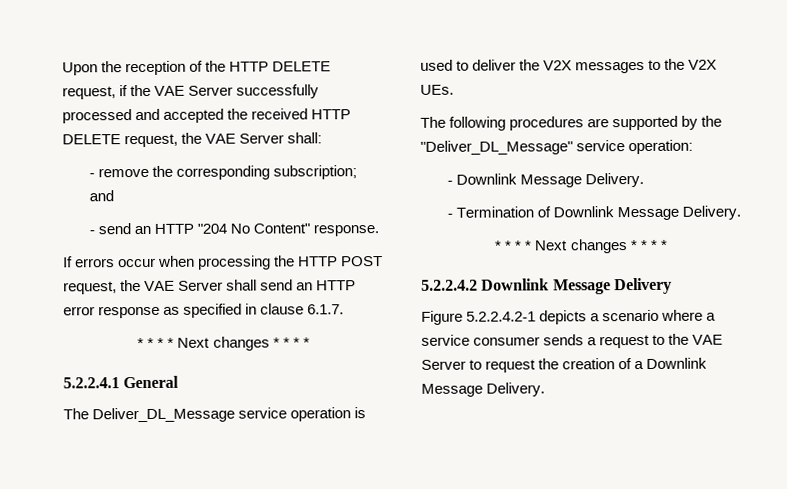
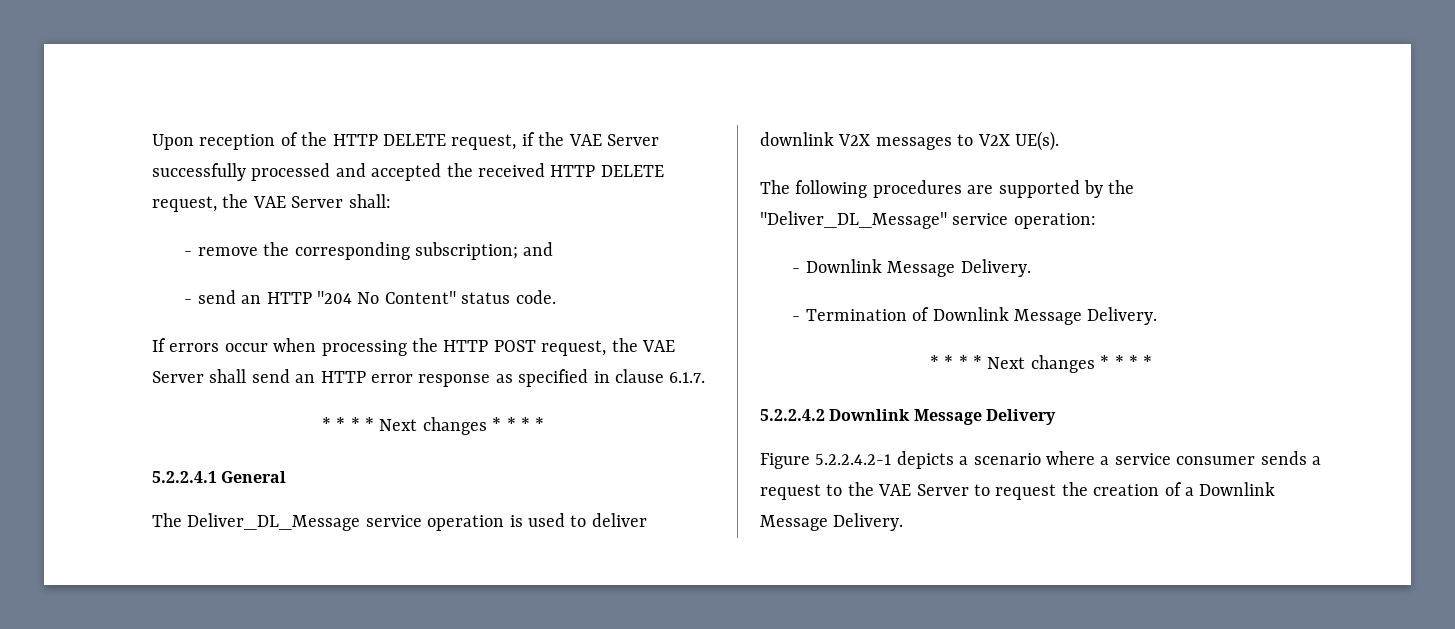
- Upon the reception of the HTTP DELETE request, if the VAE Server successfully processed and accepted the received HTTP DELETE request, the VAE Server shall:
+ Upon reception of the HTTP DELETE request, if the VAE Server successfully processed and accepted the received HTTP DELETE request, the VAE Server shall:
- - send an HTTP "204 No Content" response.
+ - send an HTTP "204 No Content" status code.
- The Deliver_DL_Message service operation is used to deliver the V2X messages to the V2X UEs.
+ The Deliver_DL_Message service operation is used to deliver downlink V2X messages to V2X UE(s).

